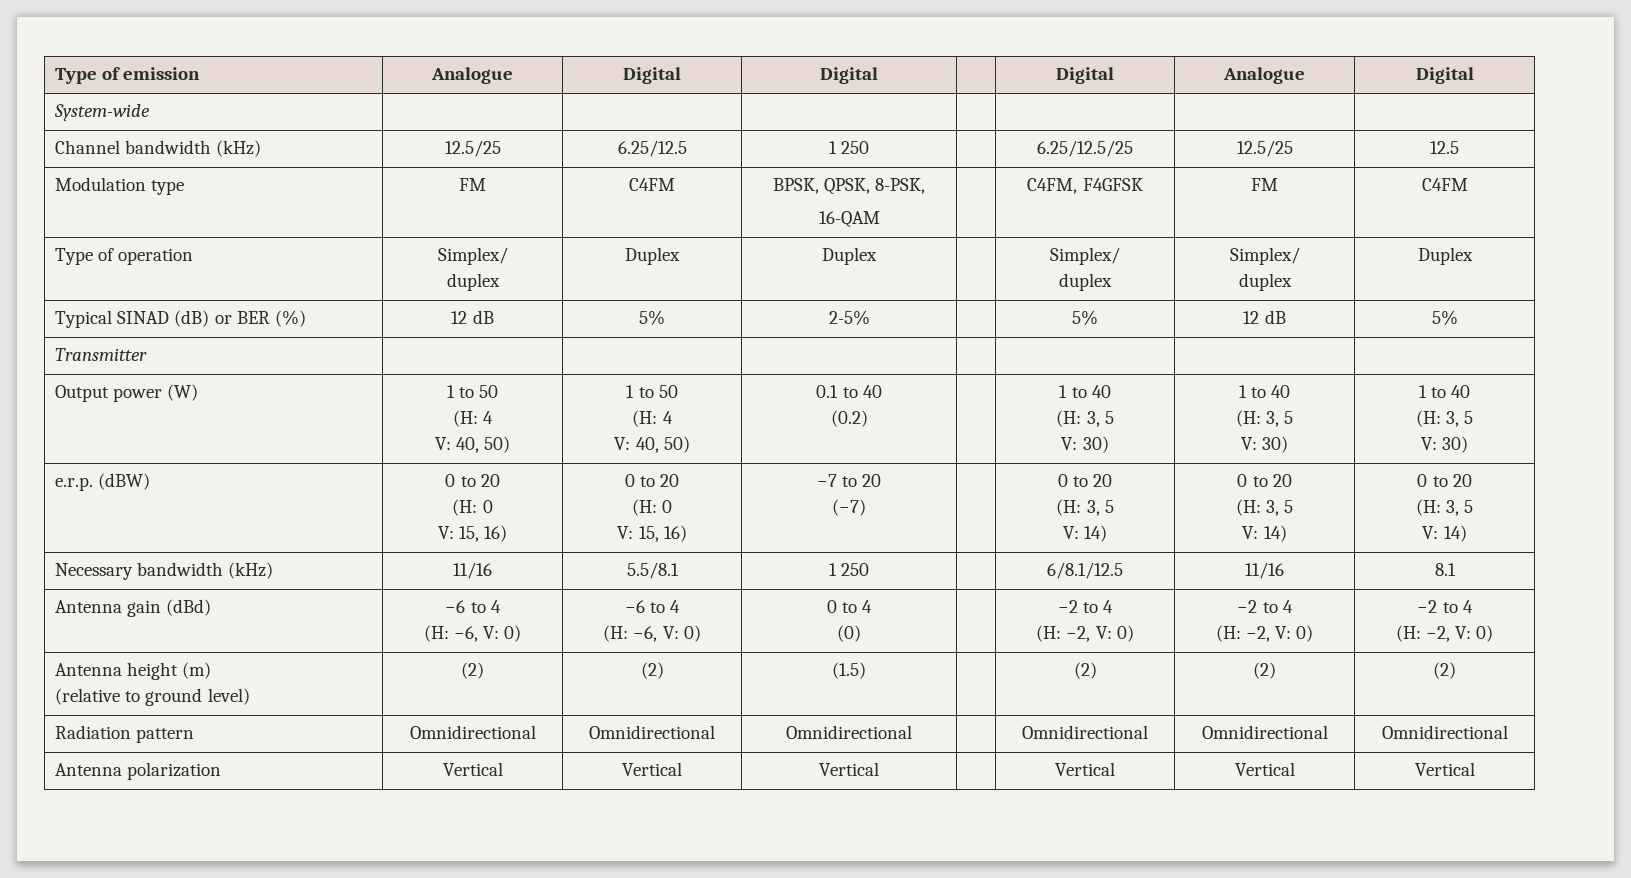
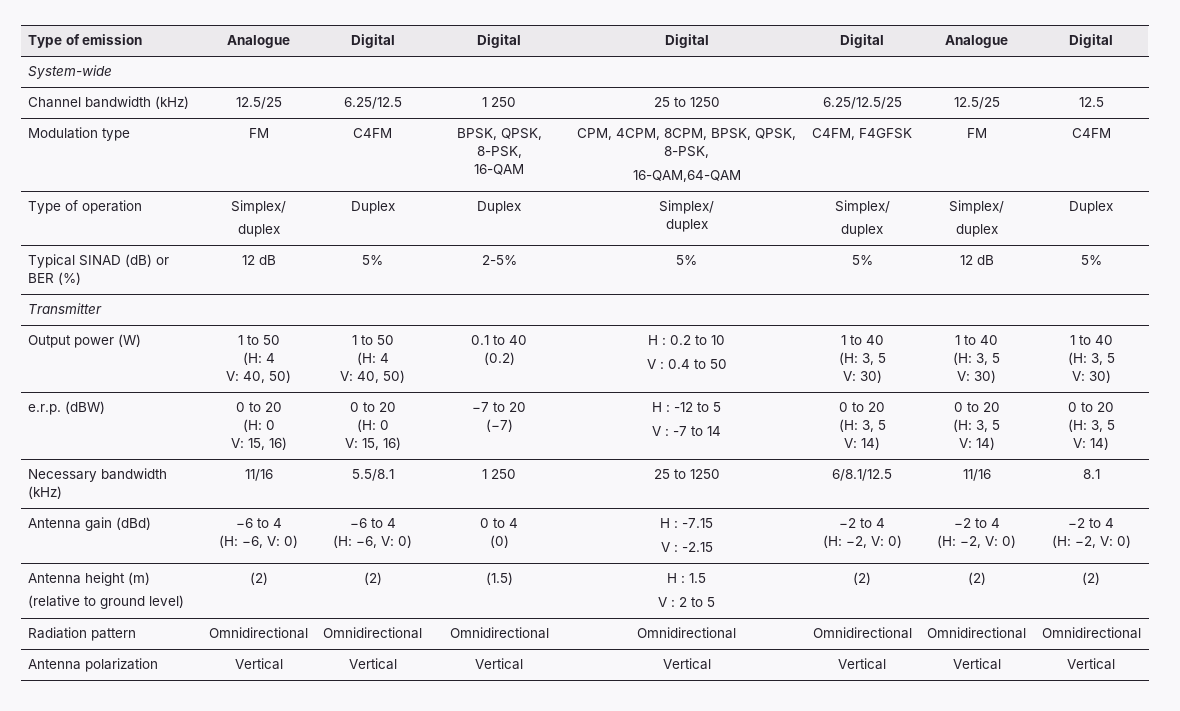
- Type of emission | Analogue | Digital | Digital | | Digital | Analogue | Digital
+ Type of emission | Analogue | Digital | Digital | Digital | Digital | Analogue | Digital
- Channel bandwidth (kHz) | 12.5/25 | 6.25/12.5 | 1 250 | | 6.25/12.5/25 | 12.5/25 | 12.5
+ Channel bandwidth (kHz) | 12.5/25 | 6.25/12.5 | 1 250 | 25 to 1250 | 6.25/12.5/25 | 12.5/25 | 12.5
  Modulation type | FM | C4FM | BPSK, QPSK, 8-PSK,
- 16-QAM | | C4FM, F4GFSK | FM | C4FM
+ 16-QAM | CPM, 4CPM, 8CPM, BPSK, QPSK, 8-PSK,
+ 16-QAM,64-QAM | C4FM, F4GFSK | FM | C4FM
  Type of operation | Simplex/
- duplex | Duplex | Duplex | | Simplex/
+ duplex | Duplex | Duplex | Simplex/
+ duplex | Simplex/
- Typical SINAD (dB) or BER (%) | 12 dB | 5% | 2-5% | | 5% | 12 dB | 5%
+ Typical SINAD (dB) or BER (%) | 12 dB | 5% | 2-5% | 5% | 5% | 12 dB | 5%
+ H : 0.2 to 10
+ V : 0.4 to 50
+ H : -12 to 5
+ V : -7 to 14
- Necessary bandwidth (kHz) | 11/16 | 5.5/8.1 | 1 250 | | 6/8.1/12.5 | 11/16 | 8.1
+ Necessary bandwidth (kHz) | 11/16 | 5.5/8.1 | 1 250 | 25 to 1250 | 6/8.1/12.5 | 11/16 | 8.1
+ H : -7.15
+ V : -2.15
  Antenna height (m)
- (relative to ground level) | (2) | (2) | (1.5) | | (2) | (2) | (2)
+ (relative to ground level) | (2) | (2) | (1.5) | H : 1.5
+ V : 2 to 5 | (2) | (2) | (2)
- Radiation pattern | Omnidirectional | Omnidirectional | Omnidirectional | | Omnidirectional | Omnidirectional | Omnidirectional
+ Radiation pattern | Omnidirectional | Omnidirectional | Omnidirectional | Omnidirectional | Omnidirectional | Omnidirectional | Omnidirectional
- Antenna polarization | Vertical | Vertical | Vertical | | Vertical | Vertical | Vertical
+ Antenna polarization | Vertical | Vertical | Vertical | Vertical | Vertical | Vertical | Vertical

